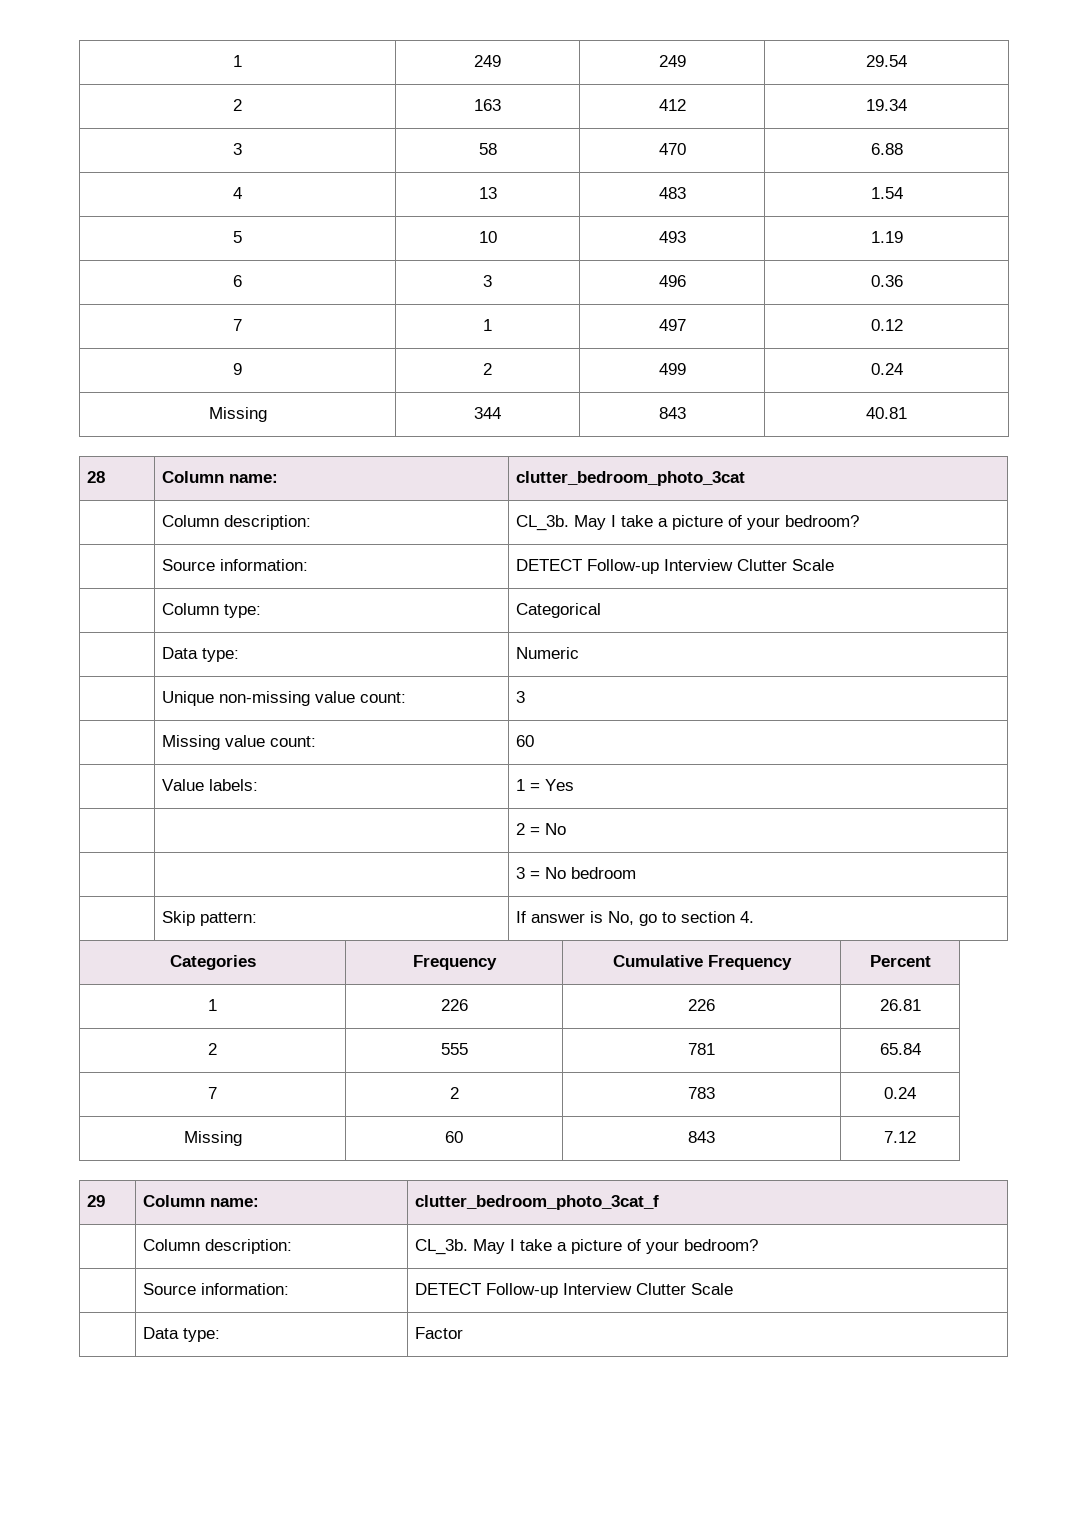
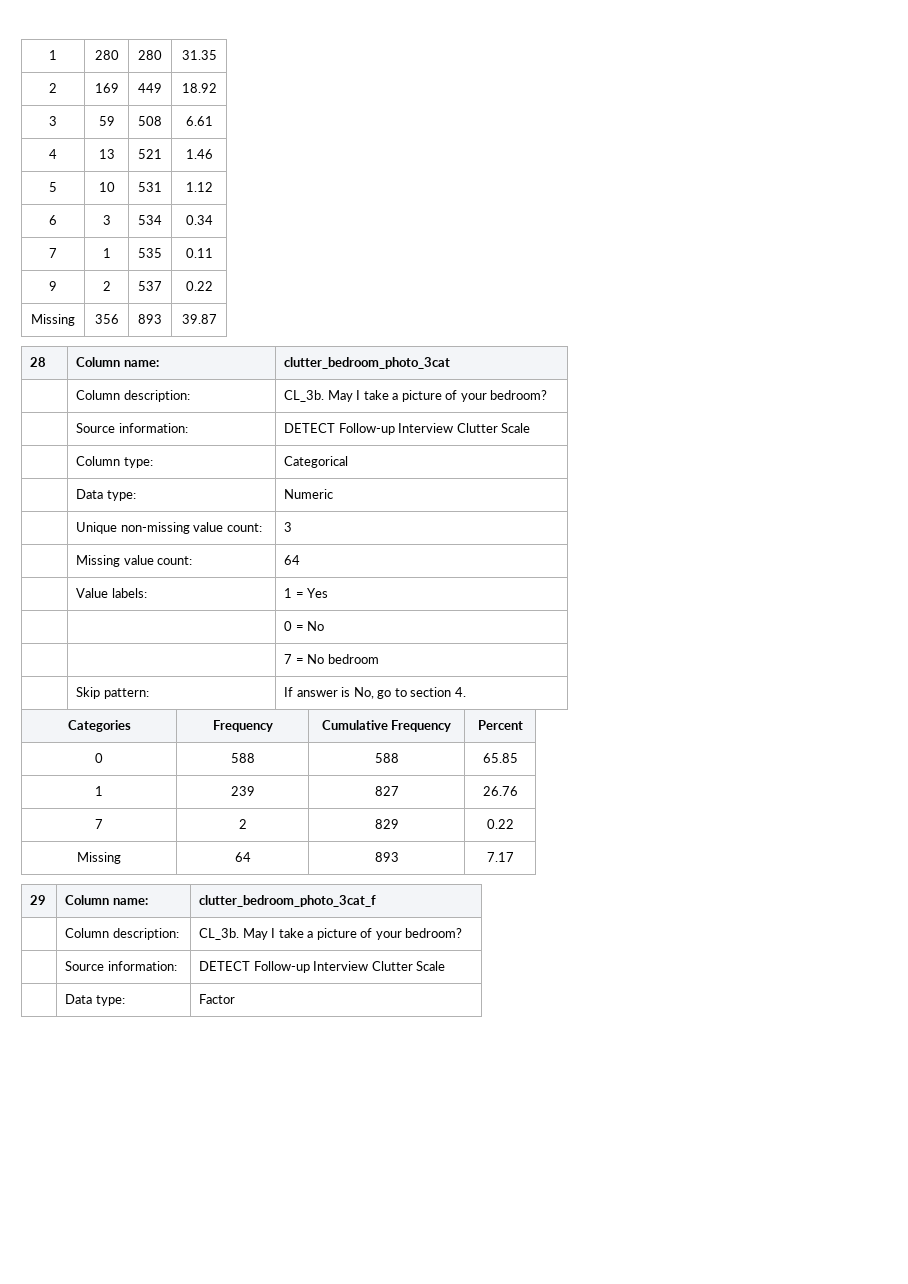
- 1 | 249 | 249 | 29.54
- 2 | 163 | 412 | 19.34
- 3 | 58 | 470 | 6.88
+ 1 | 280 | 280 | 31.35
+ 2 | 169 | 449 | 18.92
+ 3 | 59 | 508 | 6.61
- 4 | 13 | 483 | 1.54
+ 4 | 13 | 521 | 1.46
- 5 | 10 | 493 | 1.19
+ 5 | 10 | 531 | 1.12
- 6 | 3 | 496 | 0.36
+ 6 | 3 | 534 | 0.34
- 7 | 1 | 497 | 0.12
+ 7 | 1 | 535 | 0.11
- 9 | 2 | 499 | 0.24
- Missing | 344 | 843 | 40.81
+ 9 | 2 | 537 | 0.22
+ Missing | 356 | 893 | 39.87
- | Missing value count: | 60
+ | Missing value count: | 64
- | | 2 = No
+ | | 0 = No
- | | 3 = No bedroom
+ | | 7 = No bedroom
- 1 | 226 | 226 | 26.81
- 2 | 555 | 781 | 65.84
+ 0 | 588 | 588 | 65.85
+ 1 | 239 | 827 | 26.76
- 7 | 2 | 783 | 0.24
- Missing | 60 | 843 | 7.12
+ 7 | 2 | 829 | 0.22
+ Missing | 64 | 893 | 7.17

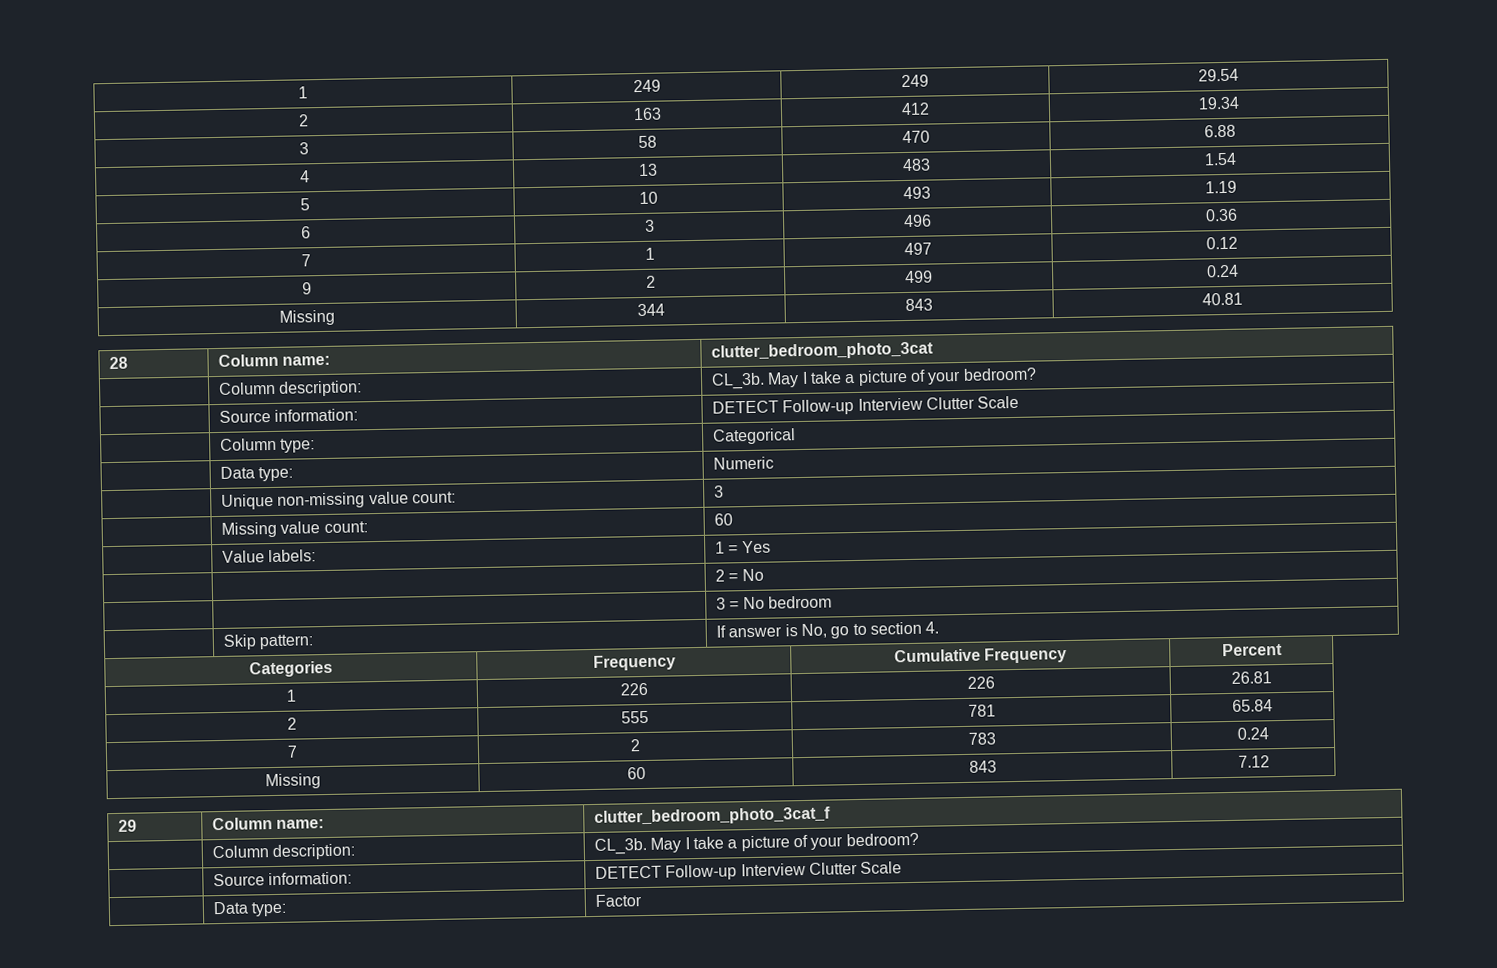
- 1 | 280 | 280 | 31.35
- 2 | 169 | 449 | 18.92
- 3 | 59 | 508 | 6.61
+ 1 | 249 | 249 | 29.54
+ 2 | 163 | 412 | 19.34
+ 3 | 58 | 470 | 6.88
- 4 | 13 | 521 | 1.46
+ 4 | 13 | 483 | 1.54
- 5 | 10 | 531 | 1.12
+ 5 | 10 | 493 | 1.19
- 6 | 3 | 534 | 0.34
+ 6 | 3 | 496 | 0.36
- 7 | 1 | 535 | 0.11
+ 7 | 1 | 497 | 0.12
- 9 | 2 | 537 | 0.22
- Missing | 356 | 893 | 39.87
+ 9 | 2 | 499 | 0.24
+ Missing | 344 | 843 | 40.81
- | Missing value count: | 64
+ | Missing value count: | 60
- | | 0 = No
+ | | 2 = No
- | | 7 = No bedroom
+ | | 3 = No bedroom
- 0 | 588 | 588 | 65.85
- 1 | 239 | 827 | 26.76
+ 1 | 226 | 226 | 26.81
+ 2 | 555 | 781 | 65.84
- 7 | 2 | 829 | 0.22
- Missing | 64 | 893 | 7.17
+ 7 | 2 | 783 | 0.24
+ Missing | 60 | 843 | 7.12

